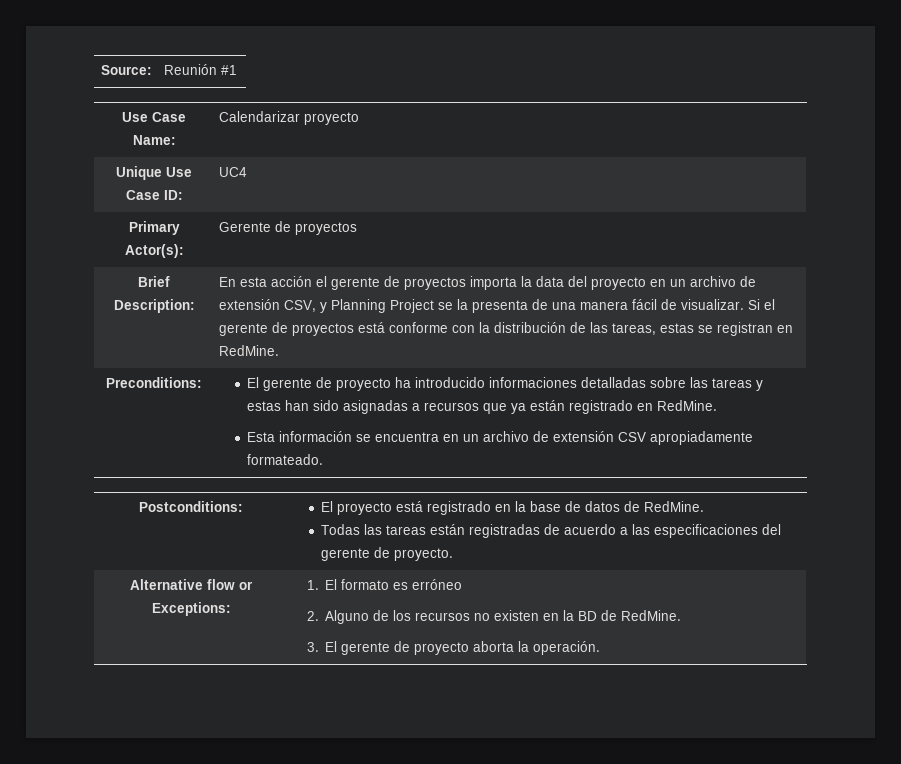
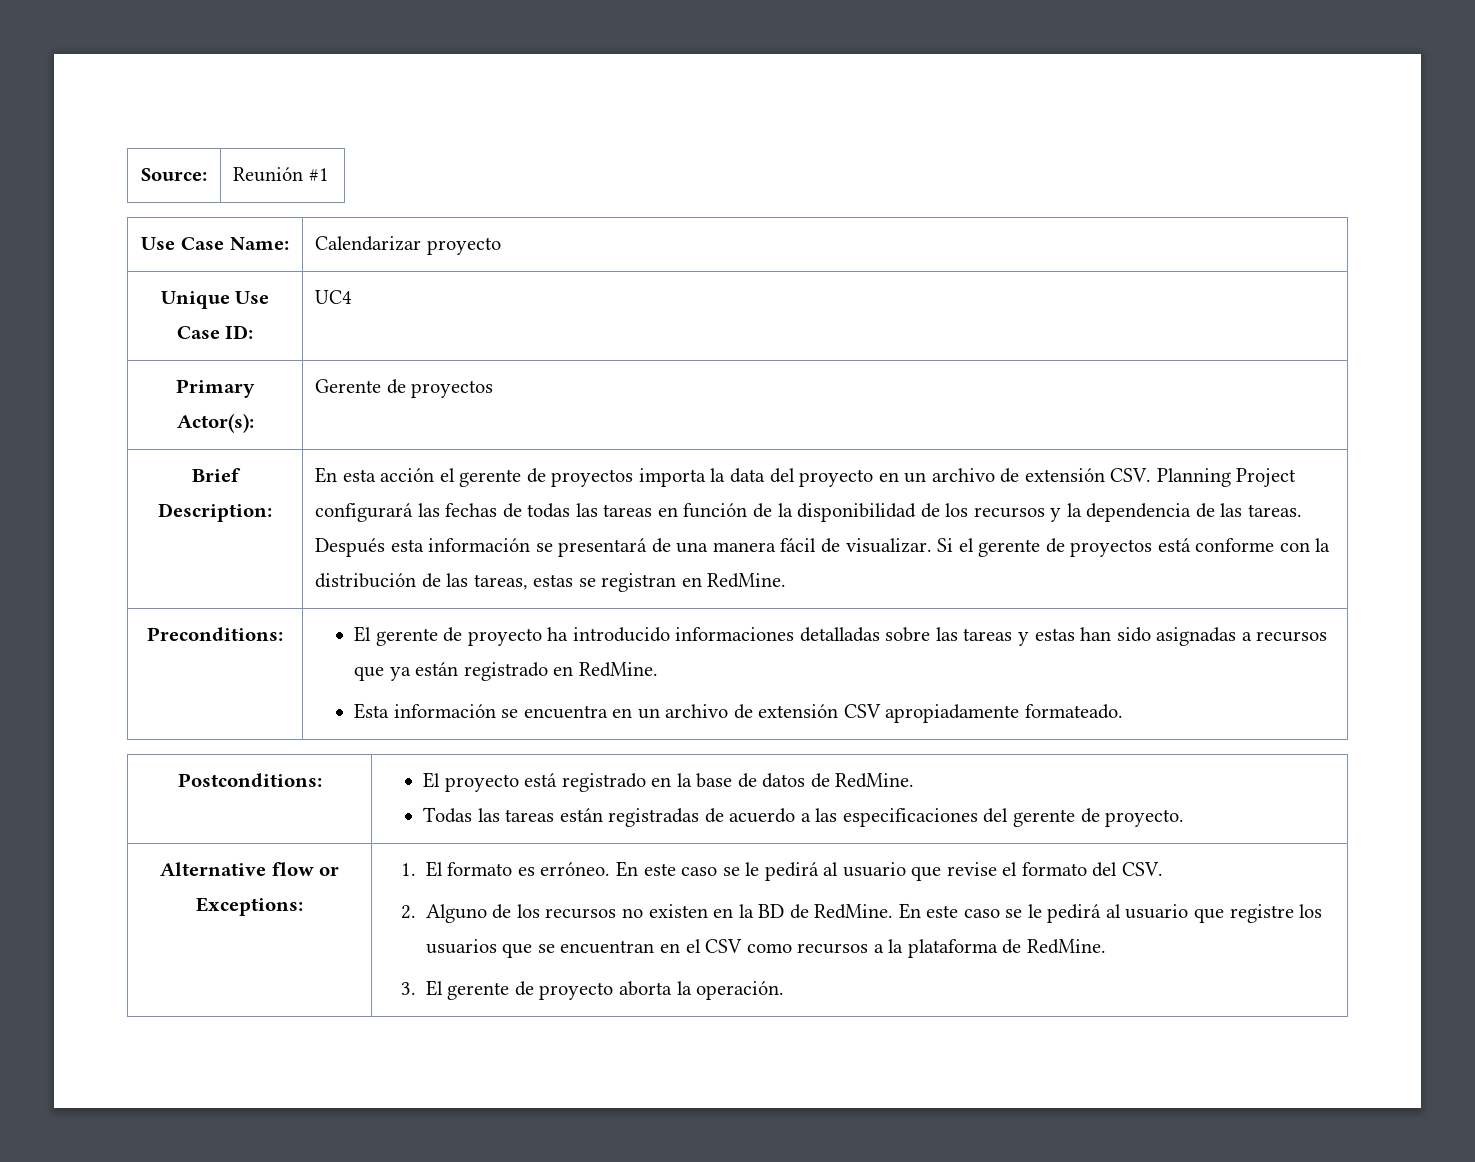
- En esta acción el gerente de proyectos importa la data del proyecto en un archivo de extensión CSV, y Planning Project se la presenta de una manera fácil de visualizar.
+ En esta acción el gerente de proyectos importa la data del proyecto en un archivo de extensión CSV. Planning Project configurará las fechas de todas las tareas en función de la disponibilidad de los recursos y la dependencia de las tareas. Después esta información se presentará de una manera fácil de visualizar.
- 1. El formato es erróneo
+ 1. El formato es erróneo. En este caso se le pedirá al usuario que revise el formato del CSV.
+ En este caso se le pedirá al usuario que registre los usuarios que se encuentran en el CSV como recursos a la plataforma de RedMine.

